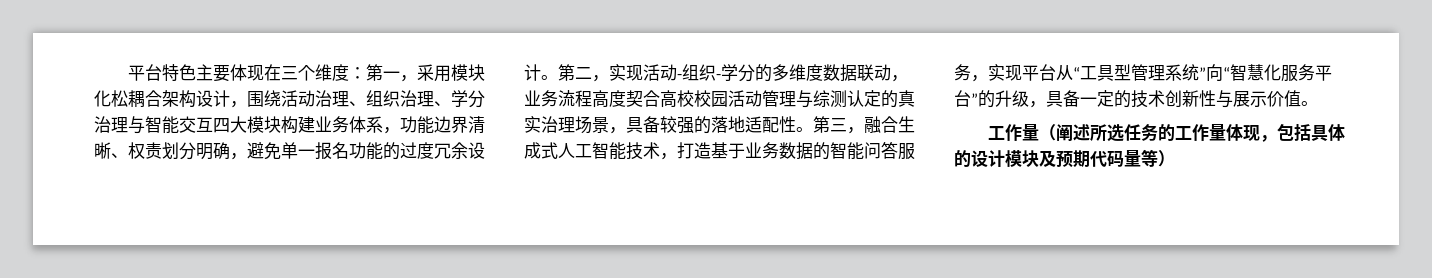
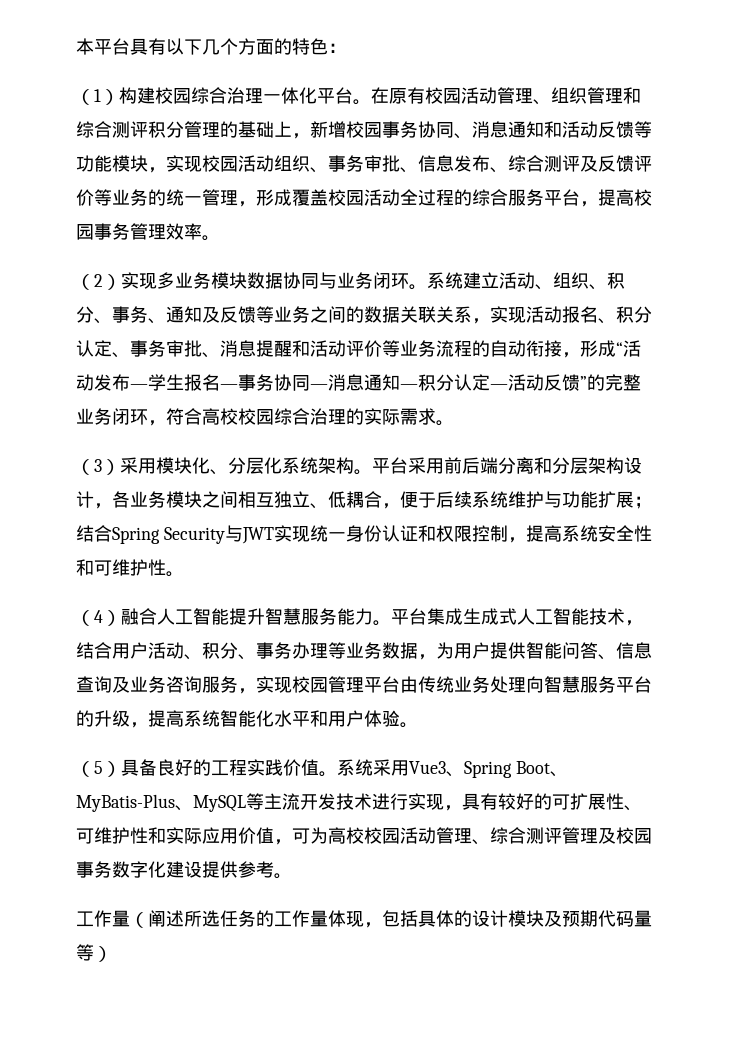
- 平台特色主要体现在三个维度：第一，采用模块化松耦合架构设计，围绕活动治理、组织治理、学分治理与智能交互四大模块构建业务体系，功能边界清晰、权责划分明确，避免单一报名功能的过度冗余设计。第二，实现活动-组织-学分的多维度数据联动，业务流程高度契合高校校园活动管理与综测认定的真实治理场景，具备较强的落地适配性。第三，融合生成式人工智能技术，打造基于业务数据的智能问答服务，实现平台从“工具型管理系统”向“智慧化服务平台”的升级，具备一定的技术创新性与展示价值。
+ 本平台具有以下几个方面的特色：
+ （1）构建校园综合治理一体化平台。在原有校园活动管理、组织管理和综合测评积分管理的基础上，新增校园事务协同、消息通知和活动反馈等功能模块，实现校园活动组织、事务审批、信息发布、综合测评及反馈评价等业务的统一管理，形成覆盖校园活动全过程的综合服务平台，提高校园事务管理效率。
+ （2）实现多业务模块数据协同与业务闭环。系统建立活动、组织、积分、事务、通知及反馈等业务之间的数据关联关系，实现活动报名、积分认定、事务审批、消息提醒和活动评价等业务流程的自动衔接，形成“活动发布—学生报名—事务协同—消息通知—积分认定—活动反馈”的完整业务闭环，符合高校校园综合治理的实际需求。
+ （3）采用模块化、分层化系统架构。平台采用前后端分离和分层架构设计，各业务模块之间相互独立、低耦合，便于后续系统维护与功能扩展；结合Spring Security与JWT实现统一身份认证和权限控制，提高系统安全性和可维护性。
+ （4）融合人工智能提升智慧服务能力。平台集成生成式人工智能技术，结合用户活动、积分、事务办理等业务数据，为用户提供智能问答、信息查询及业务咨询服务，实现校园管理平台由传统业务处理向智慧服务平台的升级，提高系统智能化水平和用户体验。
+ （5）具备良好的工程实践价值。系统采用Vue3、Spring Boot、MyBatis-Plus、MySQL等主流开发技术进行实现，具有较好的可扩展性、可维护性和实际应用价值，可为高校校园活动管理、综合测评管理及校园事务数字化建设提供参考。

